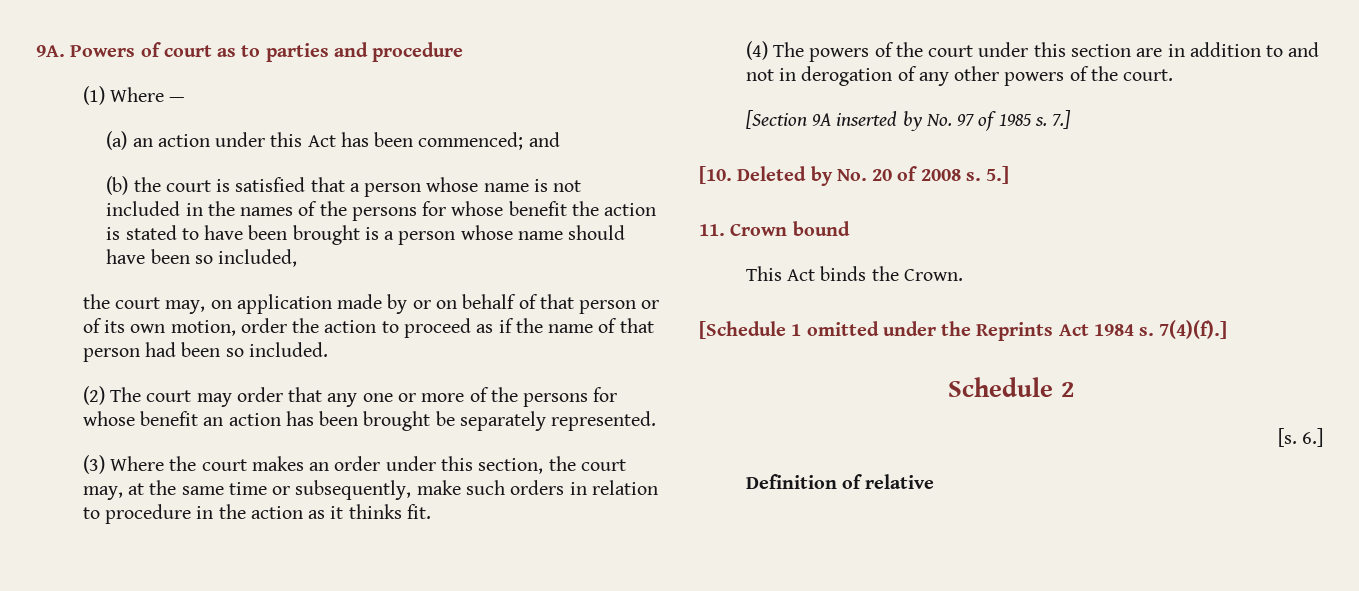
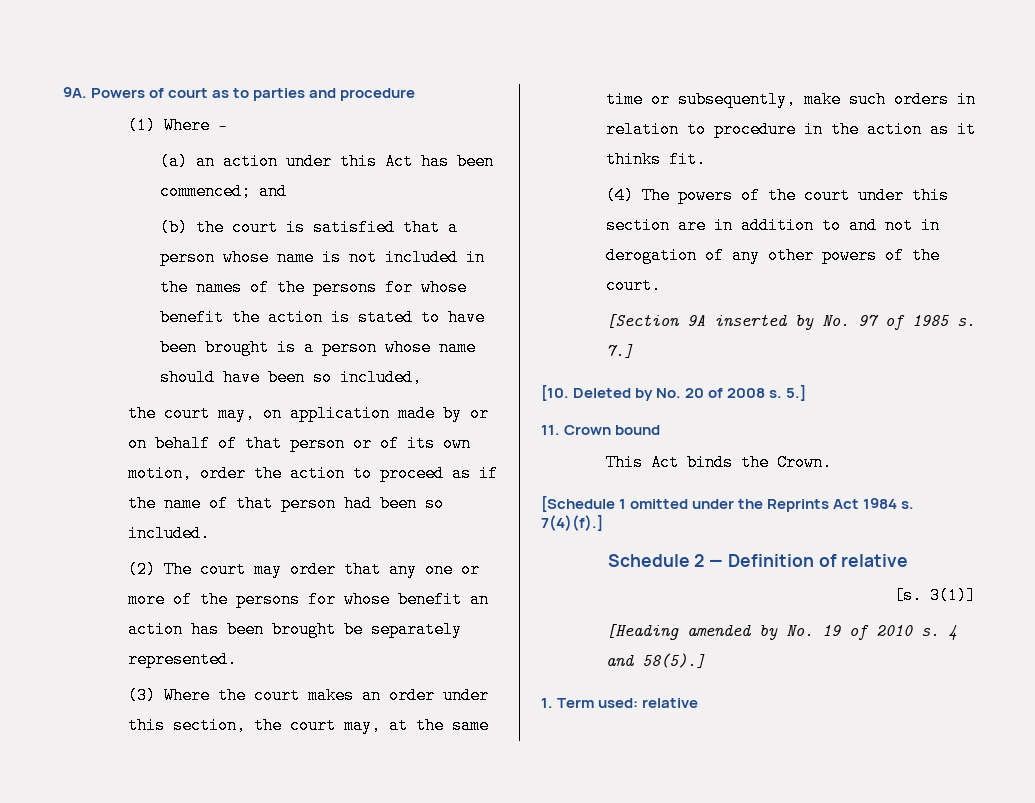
- Schedule 2
- [s. 6.]
- Definition of relative
+ Schedule 2 — Definition of relative
+ [s. 3(1)]
+ [Heading amended by No. 19 of 2010 s. 4 and 58(5).]
+ 1. Term used: relative

